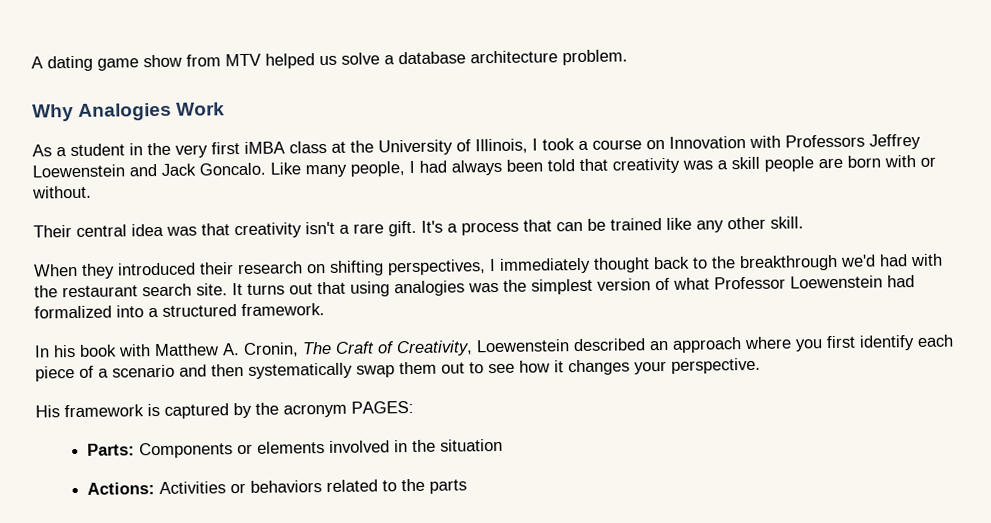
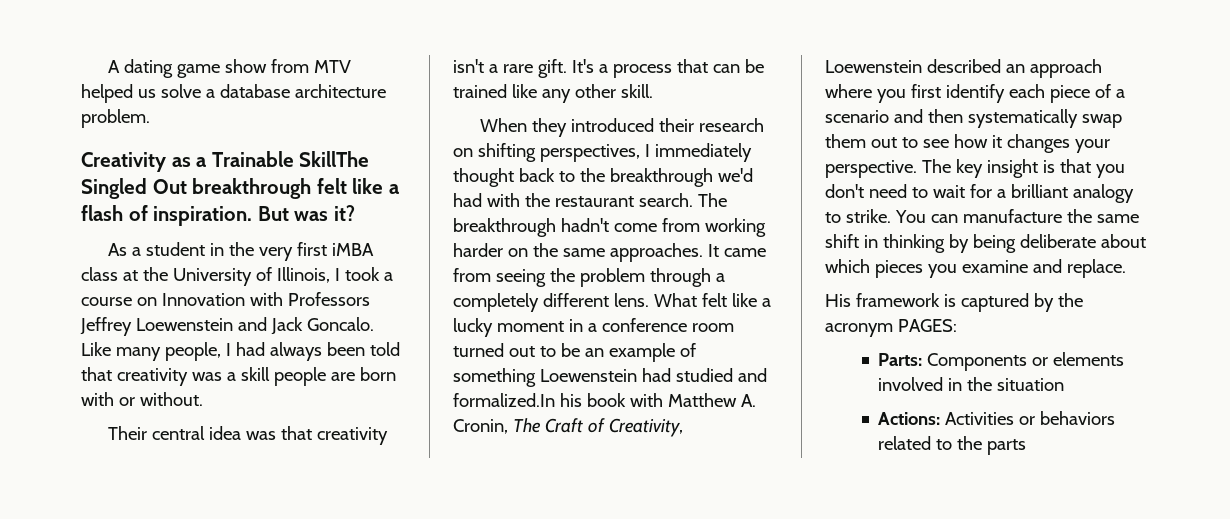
- Why Analogies Work
+ Creativity as a Trainable SkillThe Singled Out breakthrough felt like a flash of inspiration. But was it?
- When they introduced their research on shifting perspectives, I immediately thought back to the breakthrough we'd had with the restaurant search site. It turns out that using analogies was the simplest version of what Professor Loewenstein had formalized into a structured framework.
- In his book with Matthew A. Cronin, The Craft of Creativity, Loewenstein described an approach where you first identify each piece of a scenario and then systematically swap them out to see how it changes your perspective.
+ When they introduced their research on shifting perspectives, I immediately thought back to the breakthrough we'd had with the restaurant search. The breakthrough hadn't come from working harder on the same approaches. It came from seeing the problem through a completely different lens. What felt like a lucky moment in a conference room turned out to be an example of something Loewenstein had studied and formalized.In his book with Matthew A. Cronin, The Craft of Creativity, Loewenstein described an approach where you first identify each piece of a scenario and then systematically swap them out to see how it changes your perspective. The key insight is that you don't need to wait for a brilliant analogy to strike. You can manufacture the same shift in thinking by being deliberate about which pieces you examine and replace.

